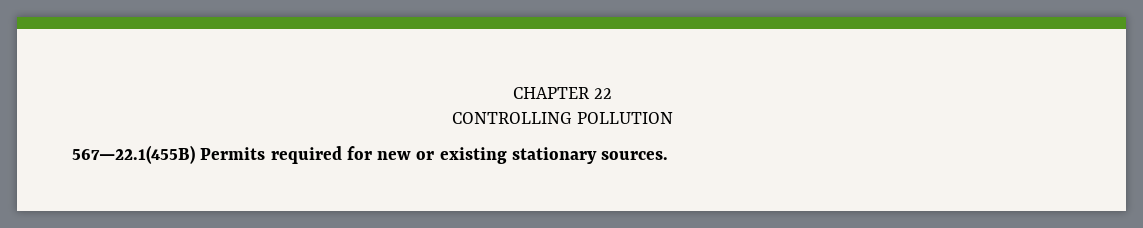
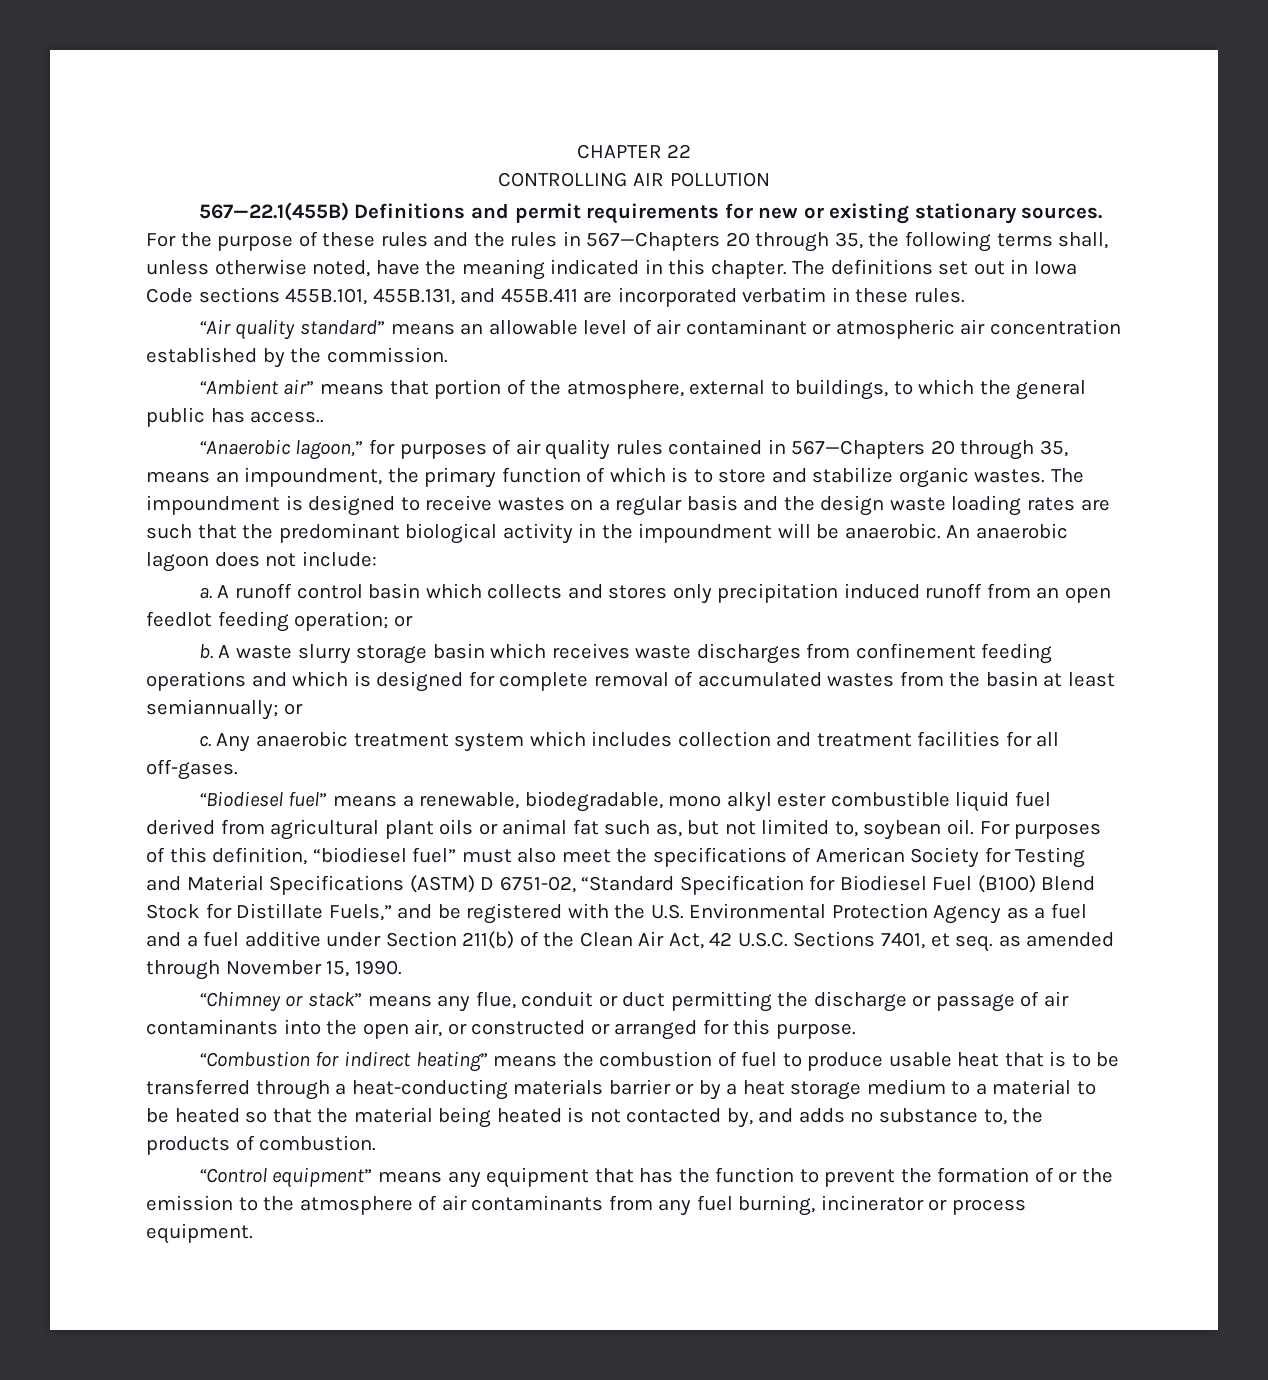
- CONTROLLING POLLUTION
+ CONTROLLING AIR POLLUTION
- 567—22.1(455B) Permits required for new or existing stationary sources.
+ 567—22.1(455B) Definitions and permit requirements for new or existing stationary sources.
+ For the purpose of these rules and the rules in 567—Chapters 20 through 35, the following terms shall, unless otherwise noted, have the meaning indicated in this chapter. The definitions set out in Iowa Code sections 455B.101, 455B.131, and 455B.411 are incorporated verbatim in these rules.
+ “Air quality standard” means an allowable level of air contaminant or atmospheric air concentration established by the commission.
+ “Ambient air” means that portion of the atmosphere, external to buildings, to which the general public has access..
+ “Anaerobic lagoon,” for purposes of air quality rules contained in 567—Chapters 20 through 35, means an impoundment, the primary function of which is to store and stabilize organic wastes. The impoundment is designed to receive wastes on a regular basis and the design waste loading rates are such that the predominant biological activity in the impoundment will be anaerobic. An anaerobic lagoon does not include:
+ a. A runoff control basin which collects and stores only precipitation induced runoff from an open feedlot feeding operation; or
+ b. A waste slurry storage basin which receives waste discharges from confinement feeding operations and which is designed for complete removal of accumulated wastes from the basin at least semiannually; or
+ c. Any anaerobic treatment system which includes collection and treatment facilities for all off-gases.
+ “Biodiesel fuel” means a renewable, biodegradable, mono alkyl ester combustible liquid fuel derived from agricultural plant oils or animal fat such as, but not limited to, soybean oil. For purposes of this definition, “biodiesel fuel” must also meet the specifications of American Society for Testing and Material Specifications (ASTM) D 6751-02, “Standard Specification for Biodiesel Fuel (B100) Blend Stock for Distillate Fuels,” and be registered with the U.S. Environmental Protection Agency as a fuel and a fuel additive under Section 211(b) of the Clean Air Act, 42 U.S.C. Sections 7401, et seq. as amended through November 15, 1990.
+ “Chimney or stack” means any flue, conduit or duct permitting the discharge or passage of air contaminants into the open air, or constructed or arranged for this purpose.
+ “Combustion for indirect heating” means the combustion of fuel to produce usable heat that is to be transferred through a heat-conducting materials barrier or by a heat storage medium to a material to be heated so that the material being heated is not contacted by, and adds no substance to, the products of combustion.
+ “Control equipment” means any equipment that has the function to prevent the formation of or the emission to the atmosphere of air contaminants from any fuel burning, incinerator or process equipment.

